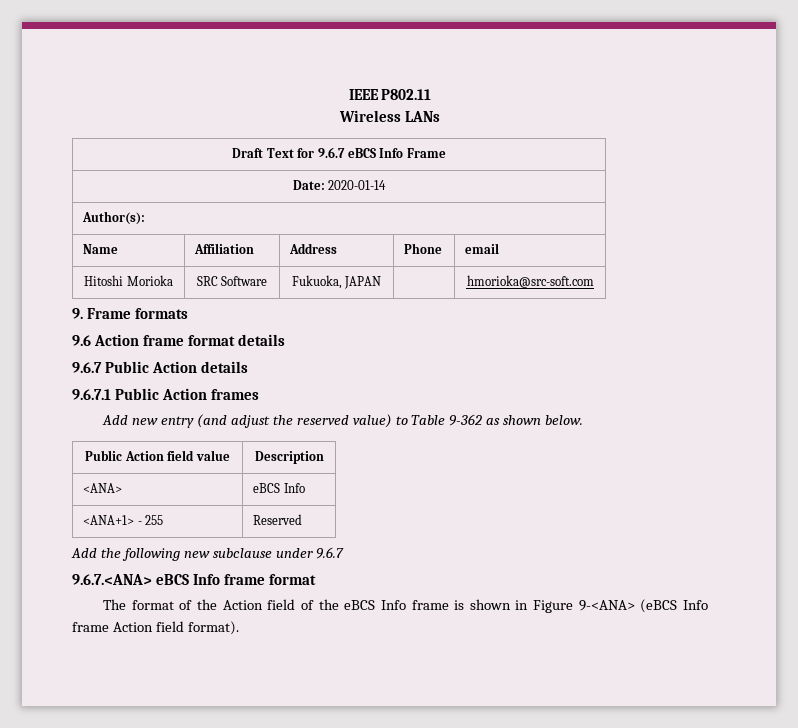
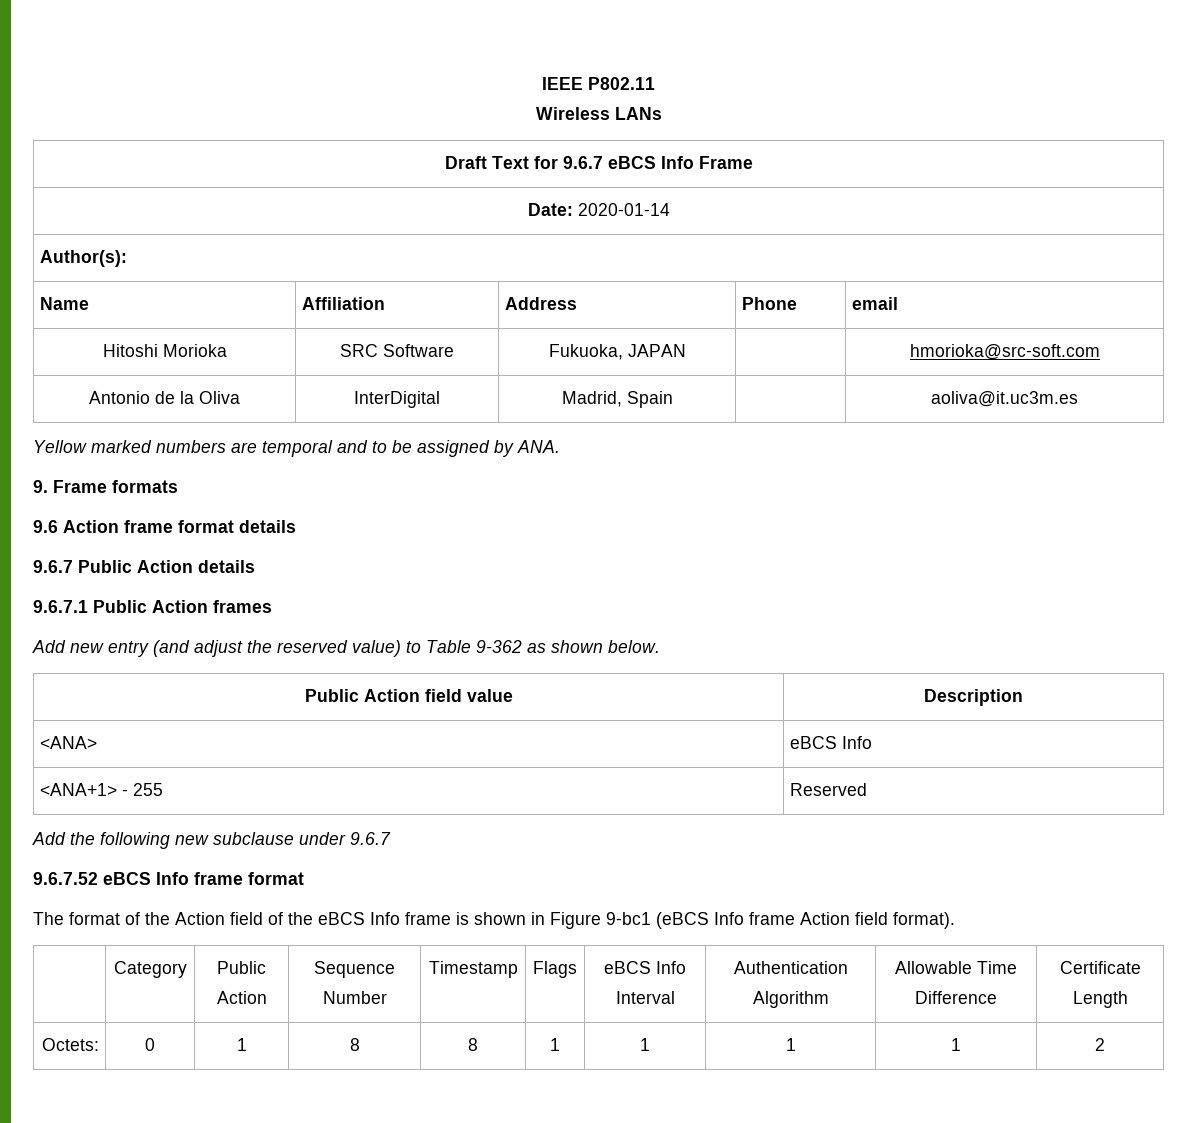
+ Antonio de la Oliva | InterDigital | Madrid, Spain | | aoliva@it.uc3m.es
+ Yellow marked numbers are temporal and to be assigned by ANA.
- 9.6.7.<ANA> eBCS Info frame format
+ 9.6.7.52 eBCS Info frame format
- The format of the Action field of the eBCS Info frame is shown in Figure 9-<ANA> (eBCS Info frame Action field format).
+ The format of the Action field of the eBCS Info frame is shown in Figure 9-bc1 (eBCS Info frame Action field format).
+ | Category | Public Action | Sequence Number | Timestamp | Flags | eBCS Info Interval | Authentication Algorithm | Allowable Time Difference | Certificate Length
+ Octets: | 0 | 1 | 8 | 8 | 1 | 1 | 1 | 1 | 2

